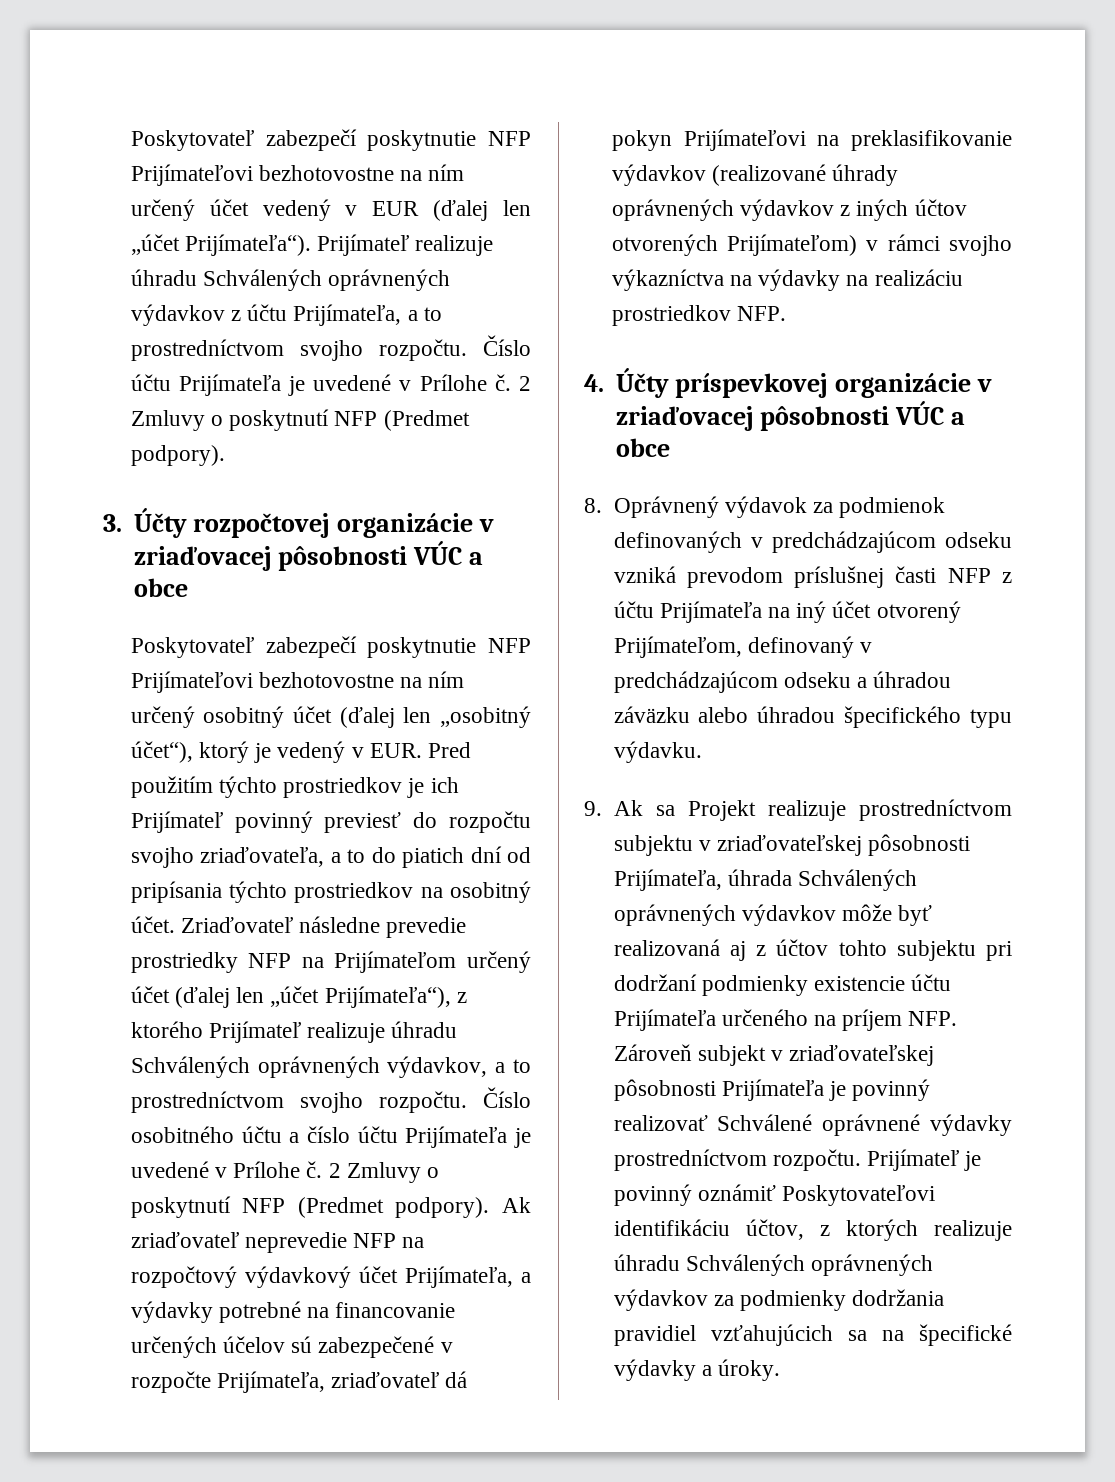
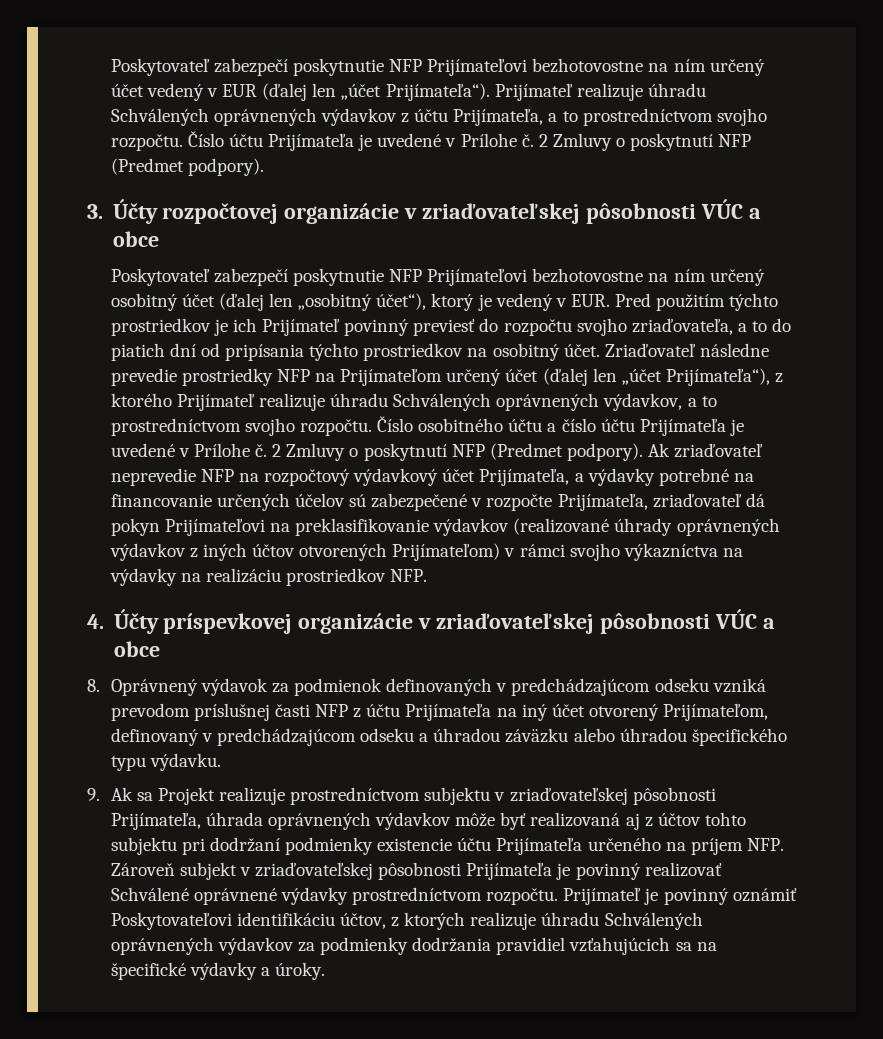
- 3. Účty rozpočtovej organizácie v zriaďovacej pôsobnosti VÚC a obce
+ 3. Účty rozpočtovej organizácie v zriaďovateľskej pôsobnosti VÚC a obce
- 4. Účty príspevkovej organizácie v zriaďovacej pôsobnosti VÚC a obce
+ 4. Účty príspevkovej organizácie v zriaďovateľskej pôsobnosti VÚC a obce
- 9. Ak sa Projekt realizuje prostredníctvom subjektu v zriaďovateľskej pôsobnosti Prijímateľa, úhrada Schválených oprávnených výdavkov môže byť realizovaná aj z účtov tohto subjektu pri dodržaní podmienky existencie účtu Prijímateľa určeného na príjem NFP. Zároveň subjekt v zriaďovateľskej pôsobnosti Prijímateľa je povinný realizovať Schválené oprávnené výdavky prostredníctvom rozpočtu.
+ 9. Ak sa Projekt realizuje prostredníctvom subjektu v zriaďovateľskej pôsobnosti Prijímateľa, úhrada oprávnených výdavkov môže byť realizovaná aj z účtov tohto subjektu pri dodržaní podmienky existencie účtu Prijímateľa určeného na príjem NFP. Zároveň subjekt v zriaďovateľskej pôsobnosti Prijímateľa je povinný realizovať Schválené oprávnené výdavky prostredníctvom rozpočtu.

